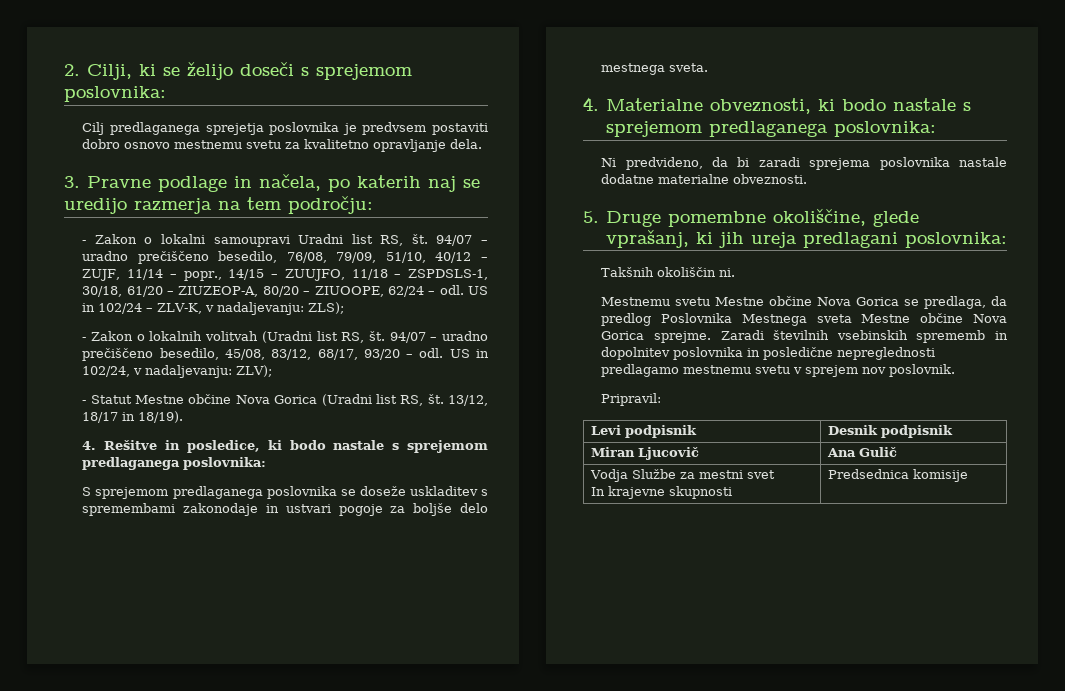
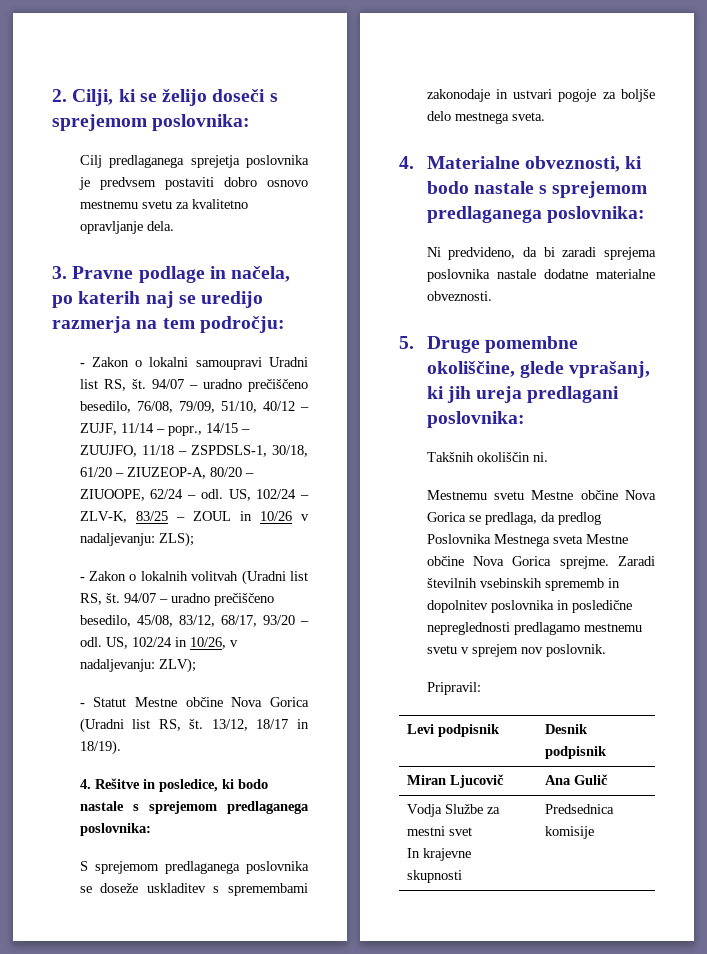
- US in 102/24 – ZLV-K, v nadaljevanju: ZLS);
+ US, 102/24 – ZLV-K, 83/25 – ZOUL in 10/26 v nadaljevanju: ZLS);
- US in 102/24, v nadaljevanju: ZLV);
+ US, 102/24 in 10/26, v nadaljevanju: ZLV);

